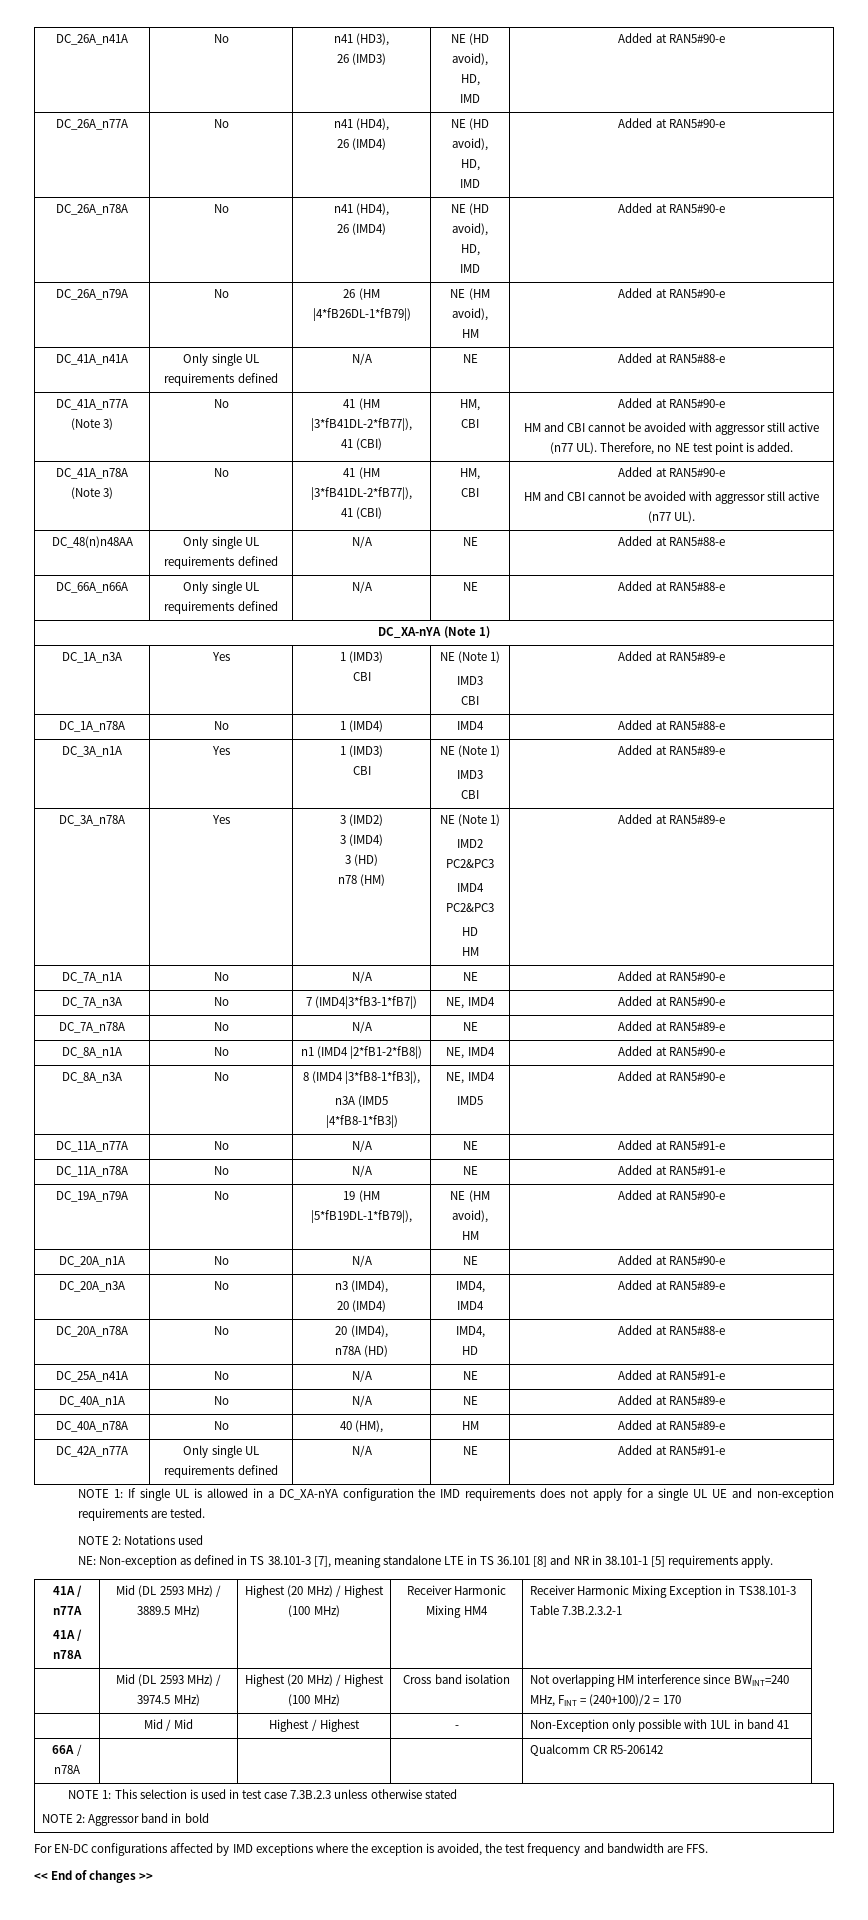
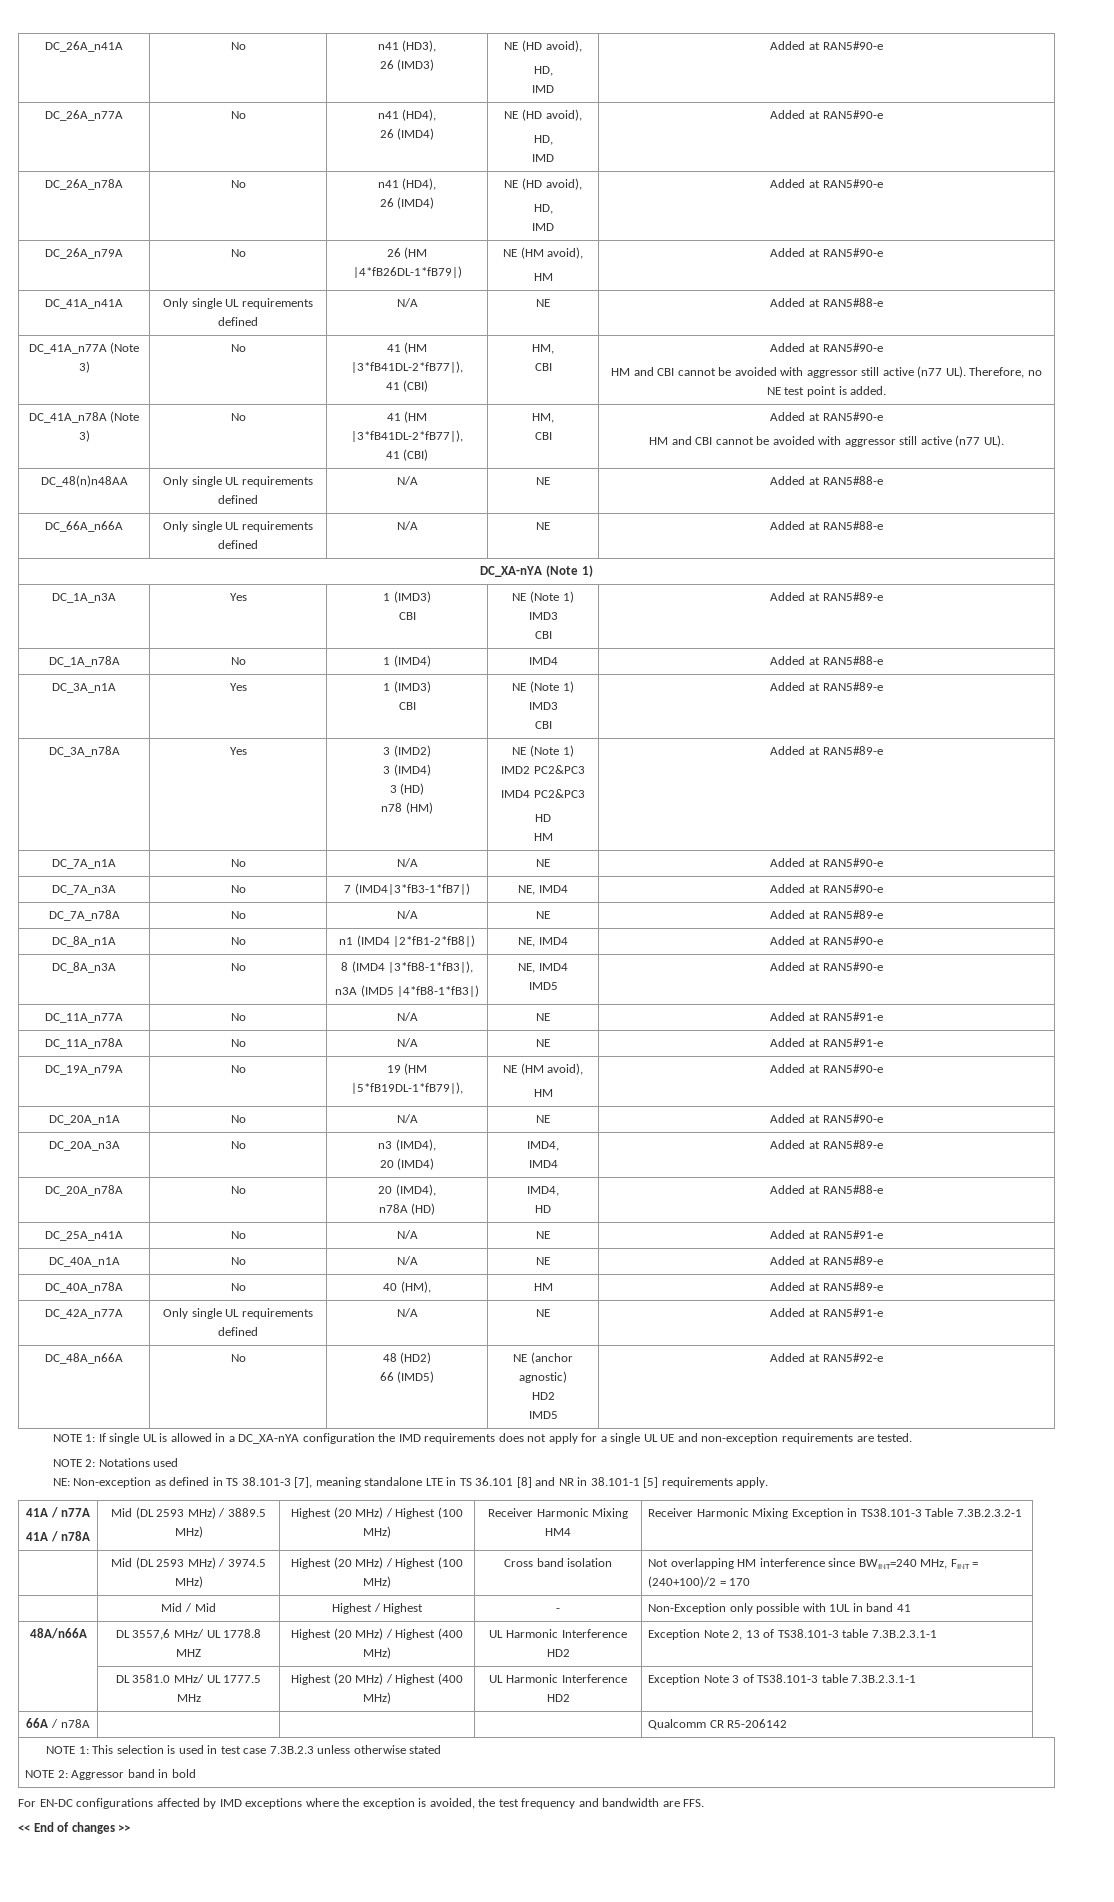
+ DC_48A_n66A | No | 48 (HD2)
+ 66 (IMD5) | NE (anchor agnostic)
+ HD2
+ IMD5 | Added at RAN5#92-e
+ 48A/n66A | DL 3557,6 MHz/ UL 1778.8 MHZ | Highest (20 MHz) / Highest (400 MHz) | UL Harmonic Interference HD2 | Exception Note 2, 13 of TS38.101-3 table 7.3B.2.3.1-1
+ | DL 3581.0 MHz/ UL 1777.5 MHz | Highest (20 MHz) / Highest (400 MHz) | UL Harmonic Interference HD2 | Exception Note 3 of TS38.101-3 table 7.3B.2.3.1-1

